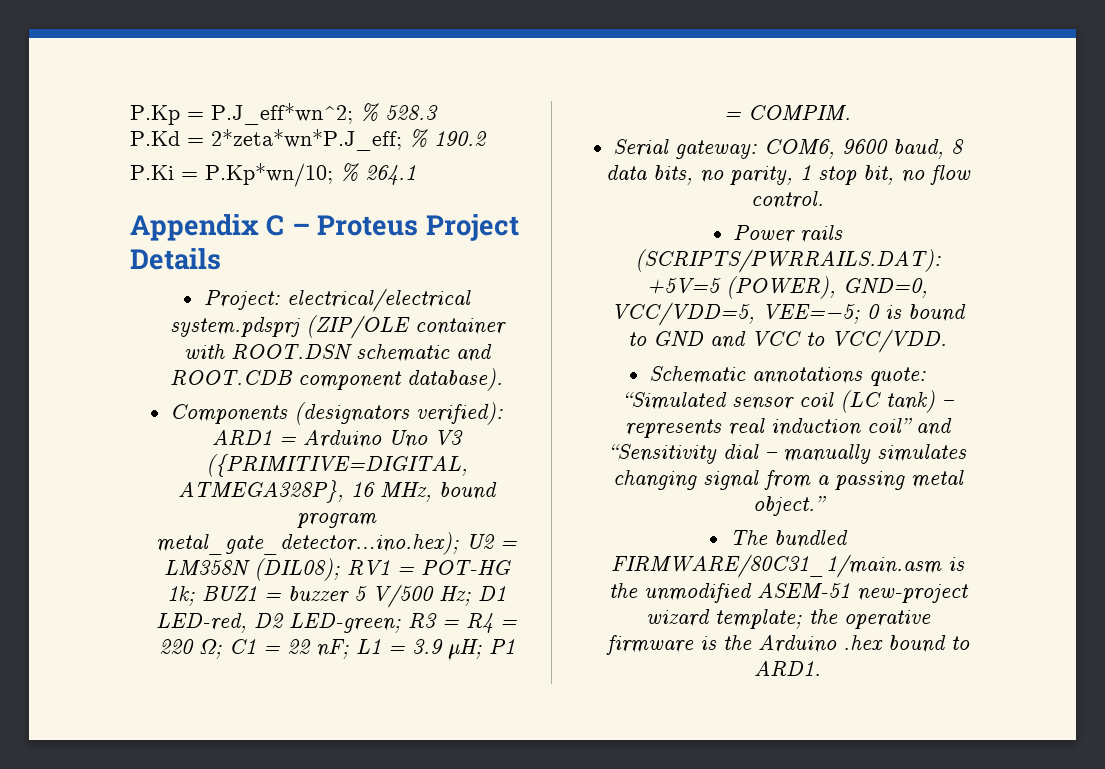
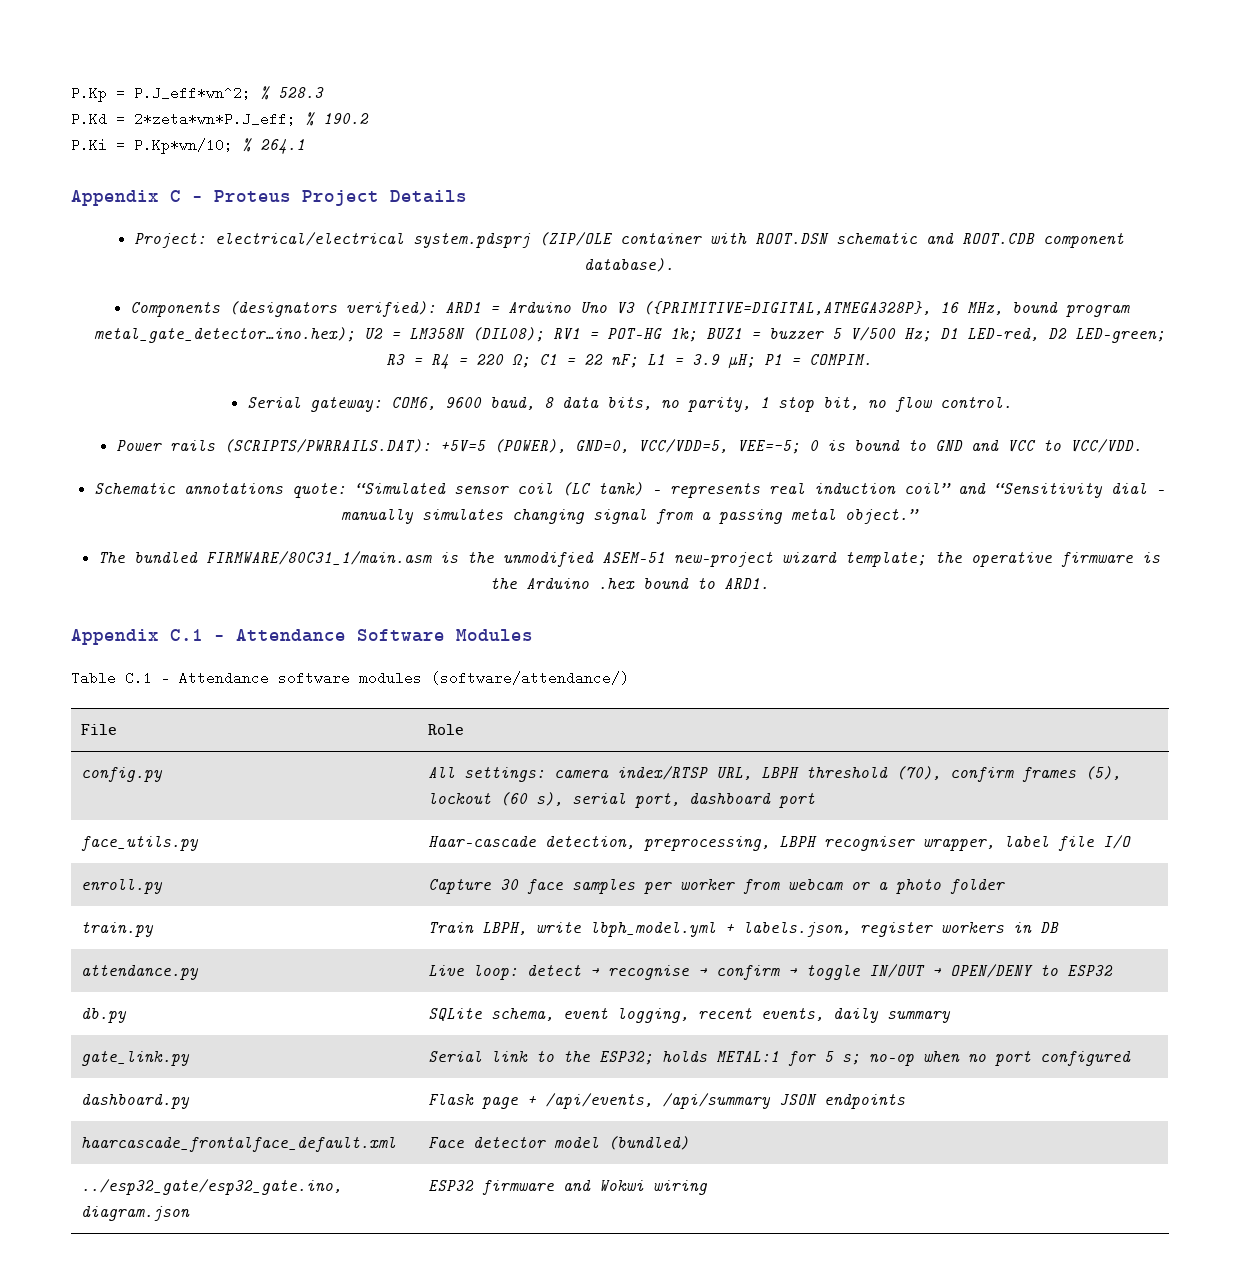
+ Appendix C.1 – Attendance Software Modules
+ Table C.1 – Attendance software modules (software/attendance/)
+ File | Role
+ config.py | All settings: camera index/RTSP URL, LBPH threshold (70), confirm frames (5), lockout (60 s), serial port, dashboard port
+ face_utils.py | Haar-cascade detection, preprocessing, LBPH recogniser wrapper, label file I/O
+ enroll.py | Capture 30 face samples per worker from webcam or a photo folder
+ train.py | Train LBPH, write lbph_model.yml + labels.json, register workers in DB
+ attendance.py | Live loop: detect → recognise → confirm → toggle IN/OUT → OPEN/DENY to ESP32
+ db.py | SQLite schema, event logging, recent events, daily summary
+ gate_link.py | Serial link to the ESP32; holds METAL:1 for 5 s; no-op when no port configured
+ dashboard.py | Flask page + /api/events, /api/summary JSON endpoints
+ haarcascade_frontalface_default.xml | Face detector model (bundled)
+ ../esp32_gate/esp32_gate.ino, diagram.json | ESP32 firmware and Wokwi wiring

